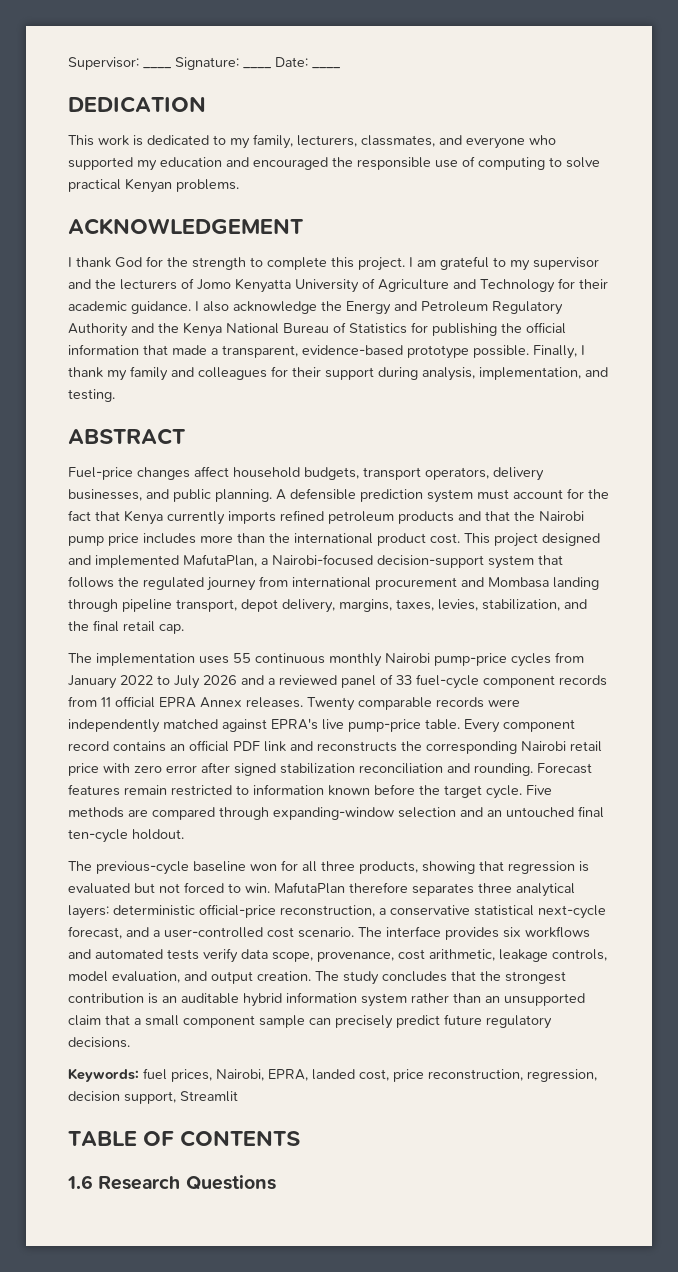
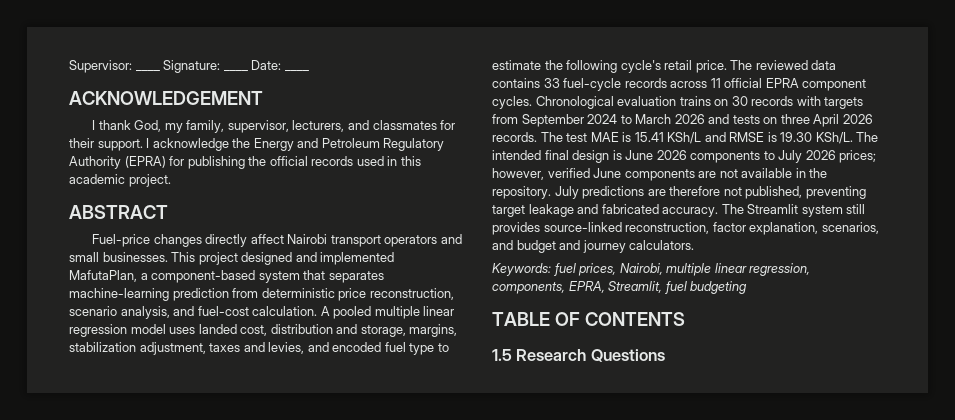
- DEDICATION
- This work is dedicated to my family, lecturers, classmates, and everyone who supported my education and encouraged the responsible use of computing to solve practical Kenyan problems.
  ACKNOWLEDGEMENT
- I thank God for the strength to complete this project. I am grateful to my supervisor and the lecturers of Jomo Kenyatta University of Agriculture and Technology for their academic guidance. I also acknowledge the Energy and Petroleum Regulatory Authority and the Kenya National Bureau of Statistics for publishing the official information that made a transparent, evidence-based prototype possible. Finally, I thank my family and colleagues for their support during analysis, implementation, and testing.
+ I thank God, my family, supervisor, lecturers, and classmates for their support. I acknowledge the Energy and Petroleum Regulatory Authority (EPRA) for publishing the official records used in this academic project.
  ABSTRACT
- Fuel-price changes affect household budgets, transport operators, delivery businesses, and public planning. A defensible prediction system must account for the fact that Kenya currently imports refined petroleum products and that the Nairobi pump price includes more than the international product cost.
+ Fuel-price changes directly affect Nairobi transport operators and small businesses.
- This project designed and implemented MafutaPlan, a Nairobi-focused decision-support system that follows the regulated journey from international procurement and Mombasa landing through pipeline transport, depot delivery, margins, taxes, levies, stabilization, and the final retail cap.
- The implementation uses 55 continuous monthly Nairobi pump-price cycles from January 2022 to July 2026 and a reviewed panel of 33 fuel-cycle component records from 11 official EPRA Annex releases. Twenty comparable records were independently matched against EPRA's live pump-price table. Every component record contains an official PDF link and reconstructs the corresponding Nairobi retail price with zero error after signed stabilization reconciliation and rounding. Forecast features remain restricted to information known before the target cycle. Five methods are compared through expanding-window selection and an untouched final ten-cycle holdout.
- The previous-cycle baseline won for all three products, showing that regression is evaluated but not forced to win. MafutaPlan therefore separates three analytical layers: deterministic official-price reconstruction, a conservative statistical next-cycle forecast, and a user-controlled cost scenario. The interface provides six workflows and automated tests verify data scope, provenance, cost arithmetic, leakage controls, model evaluation, and output creation. The study concludes that the strongest contribution is an auditable hybrid information system rather than an unsupported claim that a small component sample can precisely predict future regulatory decisions.
- Keywords: fuel prices, Nairobi, EPRA, landed cost, price reconstruction, regression, decision support, Streamlit
+ This project designed and implemented MafutaPlan, a component-based system that separates machine-learning prediction from deterministic price reconstruction, scenario analysis, and fuel-cost calculation. A pooled multiple linear regression model uses landed cost, distribution and storage, margins, stabilization adjustment, taxes and levies, and encoded fuel type to estimate the following cycle's retail price. The reviewed data contains 33 fuel-cycle records across 11 official EPRA component cycles. Chronological evaluation trains on 30 records with targets from September 2024 to March 2026 and tests on three April 2026 records. The test MAE is 15.41 KSh/L and RMSE is 19.30 KSh/L. The intended final design is June 2026 components to July 2026 prices; however, verified June components are not available in the repository. July predictions are therefore not published, preventing target leakage and fabricated accuracy. The Streamlit system still provides source-linked reconstruction, factor explanation, scenarios, and budget and journey calculators.
+ Keywords: fuel prices, Nairobi, multiple linear regression, components, EPRA, Streamlit, fuel budgeting
- 1.6 Research Questions
+ 1.5 Research Questions

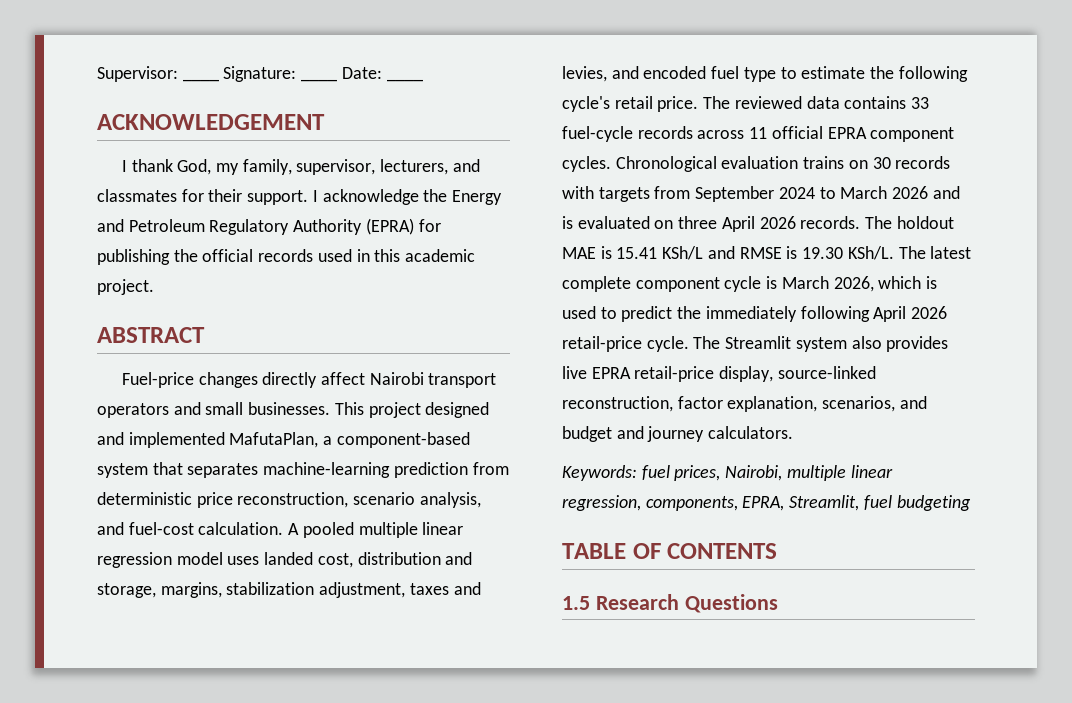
- Chronological evaluation trains on 30 records with targets from September 2024 to March 2026 and tests on three April 2026 records.
+ Chronological evaluation trains on 30 records with targets from September 2024 to March 2026 and is evaluated on three April 2026 records.
- The test MAE is 15.41 KSh/L and RMSE is 19.30 KSh/L.
+ The holdout MAE is 15.41 KSh/L and RMSE is 19.30 KSh/L.
- The intended final design is June 2026 components to July 2026 prices; however, verified June components are not available in the repository. July predictions are therefore not published, preventing target leakage and fabricated accuracy. The Streamlit system still provides source-linked reconstruction, factor explanation, scenarios, and budget and journey calculators.
+ The latest complete component cycle is March 2026, which is used to predict the immediately following April 2026 retail-price cycle. The Streamlit system also provides live EPRA retail-price display, source-linked reconstruction, factor explanation, scenarios, and budget and journey calculators.

